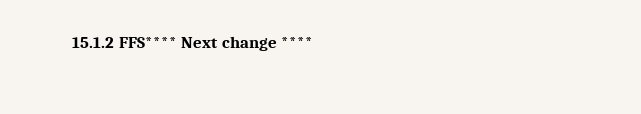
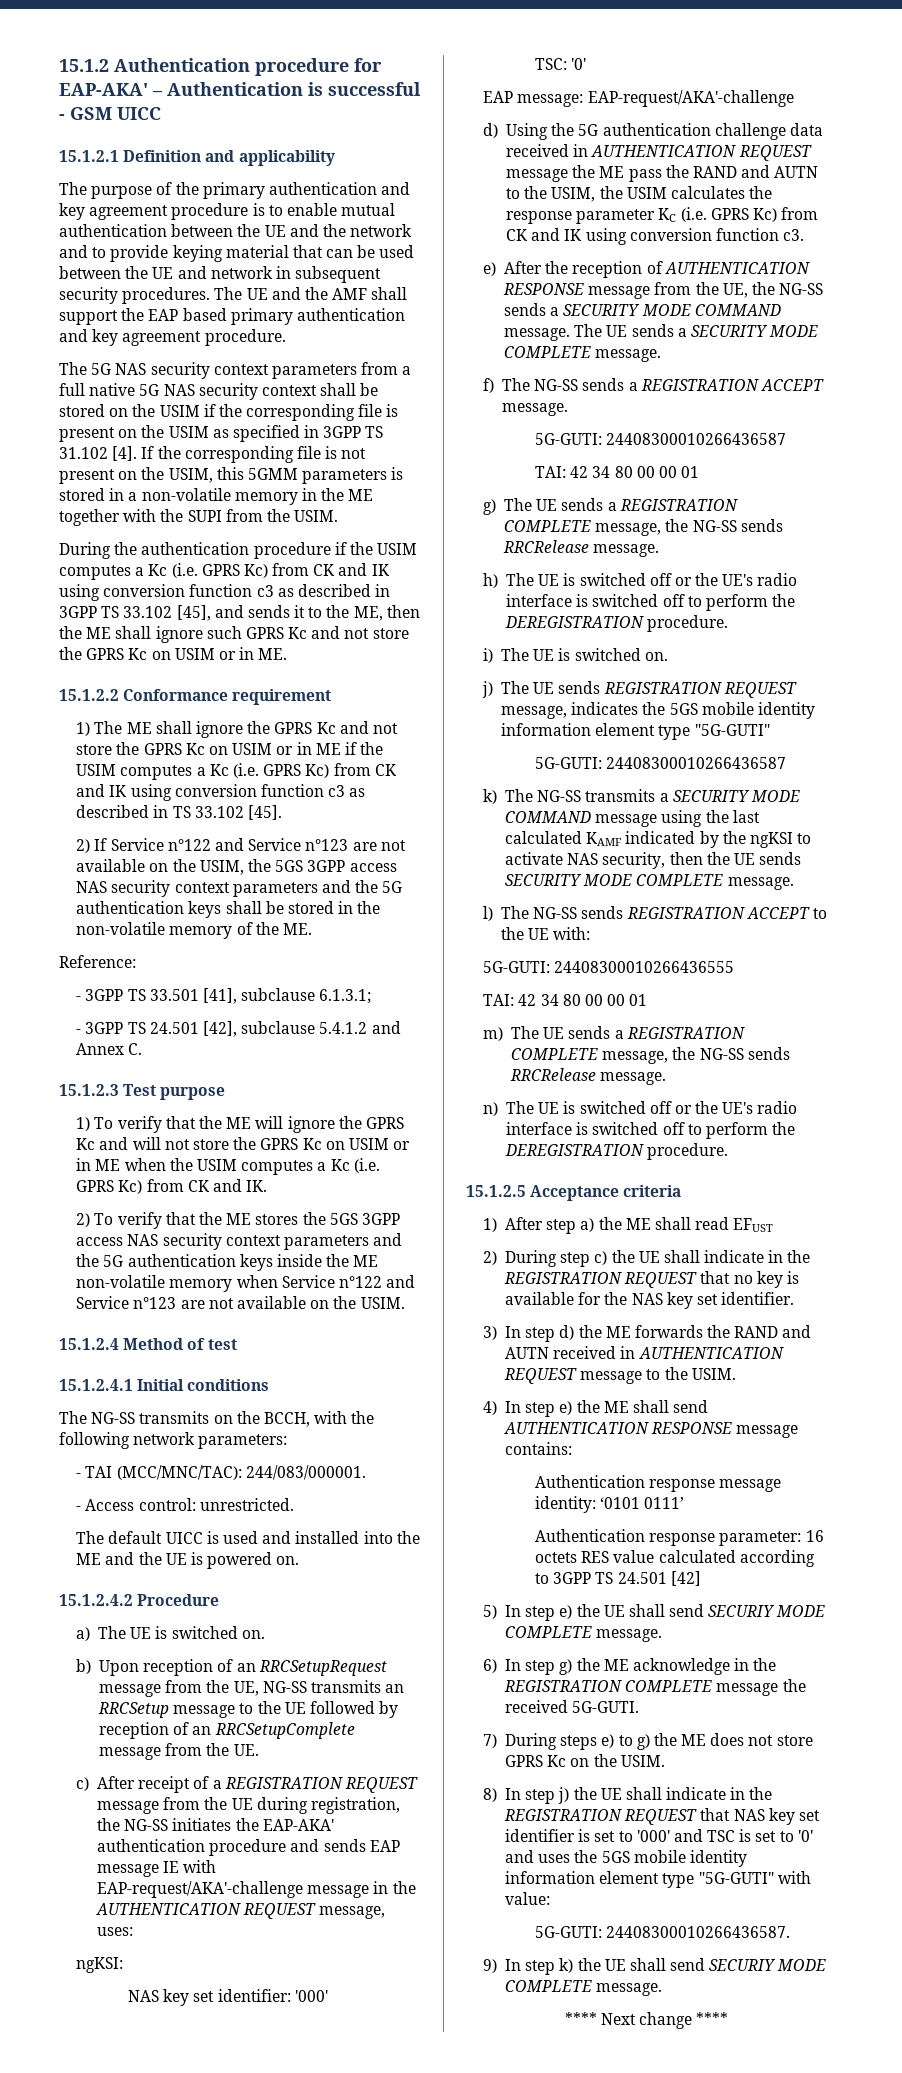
- 15.1.2 FFS**** Next change ****
+ 15.1.2 Authentication procedure for EAP-AKA' – Authentication is successful - GSM UICC
+ 15.1.2.1 Definition and applicability
+ The purpose of the primary authentication and key agreement procedure is to enable mutual authentication between the UE and the network and to provide keying material that can be used between the UE and network in subsequent security procedures. The UE and the AMF shall support the EAP based primary authentication and key agreement procedure.
+ The 5G NAS security context parameters from a full native 5G NAS security context shall be stored on the USIM if the corresponding file is present on the USIM as specified in 3GPP TS 31.102 [4]. If the corresponding file is not present on the USIM, this 5GMM parameters is stored in a non-volatile memory in the ME together with the SUPI from the USIM.
+ During the authentication procedure if the USIM computes a Kc (i.e. GPRS Kc) from CK and IK using conversion function c3 as described in 3GPP TS 33.102 [45], and sends it to the ME, then the ME shall ignore such GPRS Kc and not store the GPRS Kc on USIM or in ME.
+ 15.1.2.2 Conformance requirement
+ 1) The ME shall ignore the GPRS Kc and not store the GPRS Kc on USIM or in ME if the USIM computes a Kc (i.e. GPRS Kc) from CK and IK using conversion function c3 as described in TS 33.102 [45].
+ 2) If Service n°122 and Service n°123 are not available on the USIM, the 5GS 3GPP access NAS security context parameters and the 5G authentication keys shall be stored in the non-volatile memory of the ME.
+ Reference:
+ - 3GPP TS 33.501 [41], subclause 6.1.3.1;
+ - 3GPP TS 24.501 [42], subclause 5.4.1.2 and Annex C.
+ 15.1.2.3 Test purpose
+ 1) To verify that the ME will ignore the GPRS Kc and will not store the GPRS Kc on USIM or in ME when the USIM computes a Kc (i.e. GPRS Kc) from CK and IK.
+ 2) To verify that the ME stores the 5GS 3GPP access NAS security context parameters and the 5G authentication keys inside the ME non-volatile memory when Service n°122 and Service n°123 are not available on the USIM.
+ 15.1.2.4 Method of test
+ 15.1.2.4.1 Initial conditions
+ The NG-SS transmits on the BCCH, with the following network parameters:
+ - TAI (MCC/MNC/TAC): 244/083/000001.
+ - Access control: unrestricted.
+ The default UICC is used and installed into the ME and the UE is powered on.
+ 15.1.2.4.2 Procedure
+ a) The UE is switched on.
+ b) Upon reception of an RRCSetupRequest message from the UE, NG-SS transmits an RRCSetup message to the UE followed by reception of an RRCSetupComplete message from the UE.
+ c) After receipt of a REGISTRATION REQUEST message from the UE during registration, the NG-SS initiates the EAP-AKA' authentication procedure and sends EAP message IE with EAP-request/AKA'-challenge message in the AUTHENTICATION REQUEST message, uses:
+ ngKSI:
+ NAS key set identifier: '000'
+ TSC: '0'
+ EAP message: EAP-request/AKA'-challenge
+ d) Using the 5G authentication challenge data received in AUTHENTICATION REQUEST message the ME pass the RAND and AUTN to the USIM, the USIM calculates the response parameter KC (i.e. GPRS Kc) from CK and IK using conversion function c3.
+ e) After the reception of AUTHENTICATION RESPONSE message from the UE, the NG-SS sends a SECURITY MODE COMMAND message. The UE sends a SECURITY MODE COMPLETE message.
+ f) The NG-SS sends a REGISTRATION ACCEPT message.
+ 5G-GUTI: 24408300010266436587
+ TAI: 42 34 80 00 00 01
+ g) The UE sends a REGISTRATION COMPLETE message, the NG-SS sends RRCRelease message.
+ h) The UE is switched off or the UE's radio interface is switched off to perform the DEREGISTRATION procedure.
+ i) The UE is switched on.
+ j) The UE sends REGISTRATION REQUEST message, indicates the 5GS mobile identity information element type "5G-GUTI"
+ 5G-GUTI: 24408300010266436587
+ k) The NG-SS transmits a SECURITY MODE COMMAND message using the last calculated KAMF indicated by the ngKSI to activate NAS security, then the UE sends SECURITY MODE COMPLETE message.
+ l) The NG-SS sends REGISTRATION ACCEPT to the UE with:
+ 5G-GUTI: 24408300010266436555
+ TAI: 42 34 80 00 00 01
+ m) The UE sends a REGISTRATION COMPLETE message, the NG-SS sends RRCRelease message.
+ n) The UE is switched off or the UE's radio interface is switched off to perform the DEREGISTRATION procedure.
+ 15.1.2.5 Acceptance criteria
+ 1) After step a) the ME shall read EFUST
+ 2) During step c) the UE shall indicate in the REGISTRATION REQUEST that no key is available for the NAS key set identifier.
+ 3) In step d) the ME forwards the RAND and AUTN received in AUTHENTICATION REQUEST message to the USIM.
+ 4) In step e) the ME shall send AUTHENTICATION RESPONSE message contains:
+ Authentication response message identity: ‘0101 0111’
+ Authentication response parameter: 16 octets RES value calculated according to 3GPP TS 24.501 [42]
+ 5) In step e) the UE shall send SECURIY MODE COMPLETE message.
+ 6) In step g) the ME acknowledge in the REGISTRATION COMPLETE message the received 5G-GUTI.
+ 7) During steps e) to g) the ME does not store GPRS Kc on the USIM.
+ 8) In step j) the UE shall indicate in the REGISTRATION REQUEST that NAS key set identifier is set to '000' and TSC is set to '0' and uses the 5GS mobile identity information element type "5G-GUTI" with value:
+ 5G-GUTI: 24408300010266436587.
+ 9) In step k) the UE shall send SECURIY MODE COMPLETE message.
+ **** Next change ****

